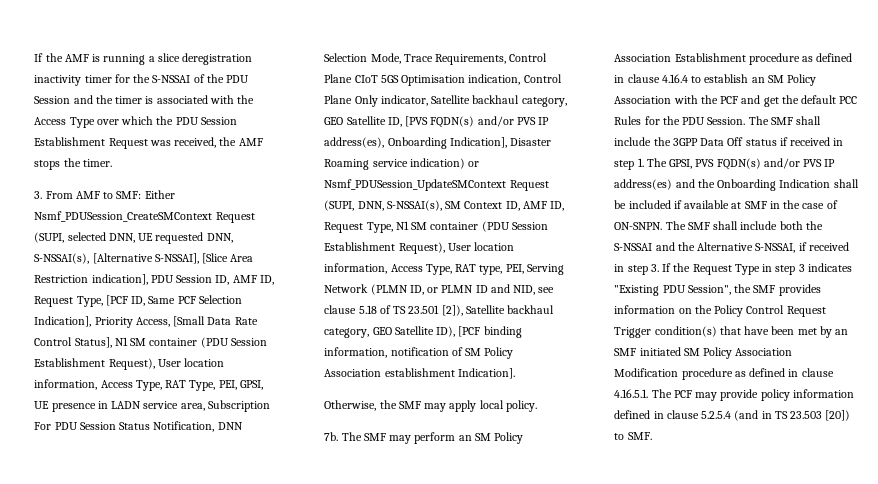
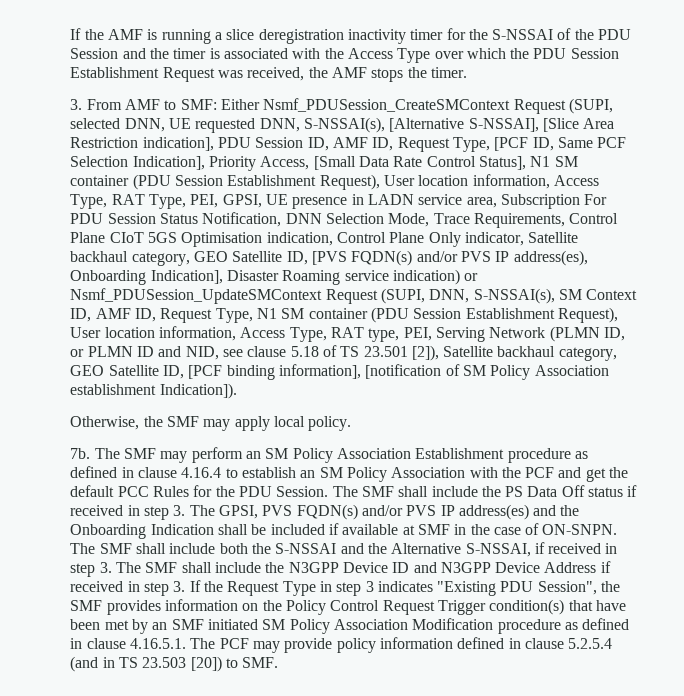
- Either Nsmf_PDUSession_CreateSMContext Request (SUPI, selected DNN, UE requested DNN, S-NSSAI(s), [Alternative S-NSSAI], [Slice Area Restriction indication], PDU Session ID, AMF ID, Request Type, [PCF ID, Same PCF Selection Indication], Priority Access, [Small Data Rate Control Status], N1 SM container (PDU Session Establishment Request), User location information, Access Type, RAT Type, PEI, GPSI, UE presence in LADN service area, Subscription For PDU Session Status Notification, DNN Selection Mode, Trace Requirements, Control Plane CIoT 5GS Optimisation indication, Control Plane Only indicator, Satellite backhaul category, GEO Satellite ID, [PVS FQDN(s) and/or PVS IP address(es), Onboarding Indication], Disaster Roaming service indication) or Nsmf_PDUSession_UpdateSMContext Request (SUPI, DNN, S-NSSAI(s), SM Context ID, AMF ID, Request Type, N1 SM container (PDU Session Establishment Request), User location information, Access Type, RAT type, PEI, Serving Network (PLMN ID, or PLMN ID and NID, see clause 5.18 of TS 23.501 [2]), Satellite backhaul category, GEO Satellite ID), [PCF binding information, notification of SM Policy Association establishment Indication].
+ Either Nsmf_PDUSession_CreateSMContext Request (SUPI, selected DNN, UE requested DNN, S-NSSAI(s), [Alternative S-NSSAI], [Slice Area Restriction indication], PDU Session ID, AMF ID, Request Type, [PCF ID, Same PCF Selection Indication], Priority Access, [Small Data Rate Control Status], N1 SM container (PDU Session Establishment Request), User location information, Access Type, RAT Type, PEI, GPSI, UE presence in LADN service area, Subscription For PDU Session Status Notification, DNN Selection Mode, Trace Requirements, Control Plane CIoT 5GS Optimisation indication, Control Plane Only indicator, Satellite backhaul category, GEO Satellite ID, [PVS FQDN(s) and/or PVS IP address(es), Onboarding Indication], Disaster Roaming service indication) or Nsmf_PDUSession_UpdateSMContext Request (SUPI, DNN, S-NSSAI(s), SM Context ID, AMF ID, Request Type, N1 SM container (PDU Session Establishment Request), User location information, Access Type, RAT type, PEI, Serving Network (PLMN ID, or PLMN ID and NID, see clause 5.18 of TS 23.501 [2]), Satellite backhaul category, GEO Satellite ID, [PCF binding information], [notification of SM Policy Association establishment Indication]).
- The SMF shall include the 3GPP Data Off status if received in step 1. The GPSI, PVS FQDN(s) and/or PVS IP address(es) and the Onboarding Indication shall be included if available at SMF in the case of ON-SNPN.
+ The SMF shall include the PS Data Off status if received in step 3. The GPSI, PVS FQDN(s) and/or PVS IP address(es) and the Onboarding Indication shall be included if available at SMF in the case of ON-SNPN.
- The SMF shall include both the S-NSSAI and the Alternative S-NSSAI, if received in step 3. If the Request Type in step 3 indicates "Existing PDU Session", the SMF provides information on the Policy Control Request Trigger condition(s) that have been met by an SMF initiated SM Policy Association Modification procedure as defined in clause 4.16.5.1. The PCF may provide policy information defined in clause 5.2.5.4 (and in TS 23.503 [20]) to SMF.
+ The SMF shall include both the S-NSSAI and the Alternative S-NSSAI, if received in step 3. The SMF shall include the N3GPP Device ID and N3GPP Device Address if received in step 3. If the Request Type in step 3 indicates "Existing PDU Session", the SMF provides information on the Policy Control Request Trigger condition(s) that have been met by an SMF initiated SM Policy Association Modification procedure as defined in clause 4.16.5.1. The PCF may provide policy information defined in clause 5.2.5.4 (and in TS 23.503 [20]) to SMF.

